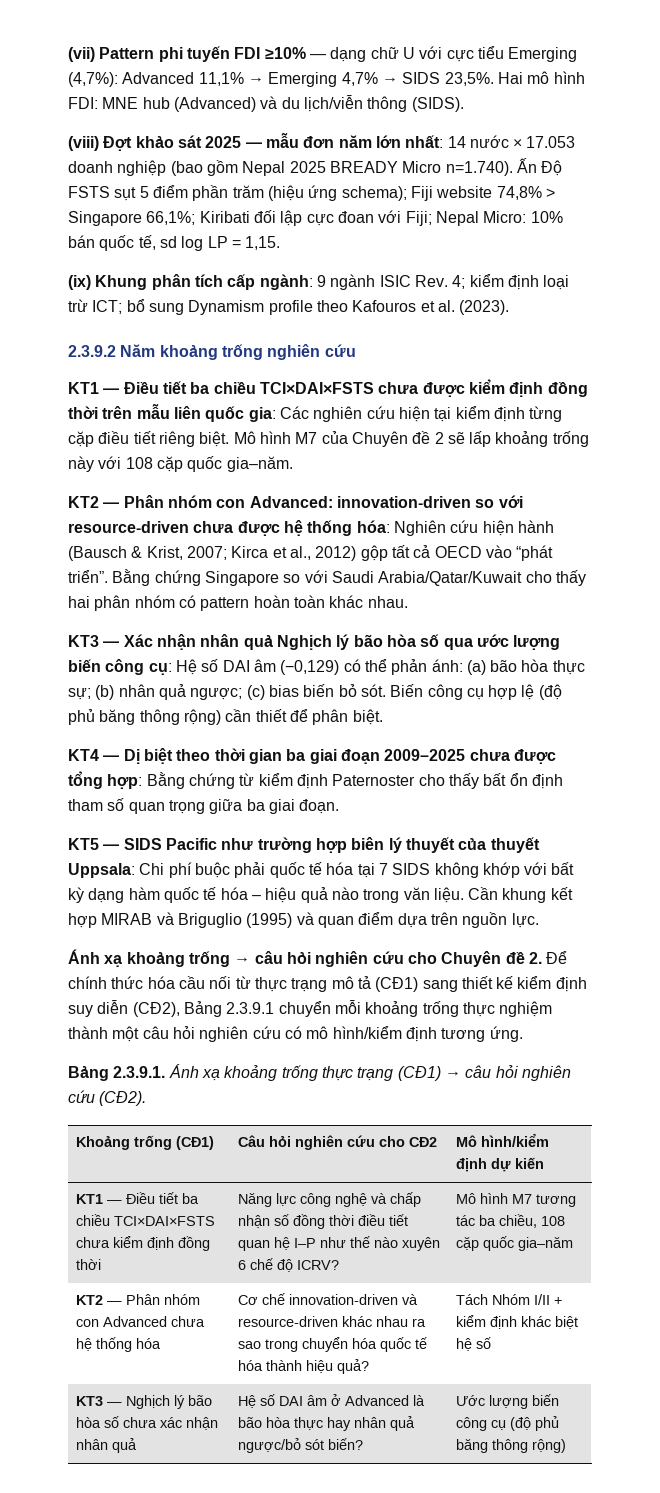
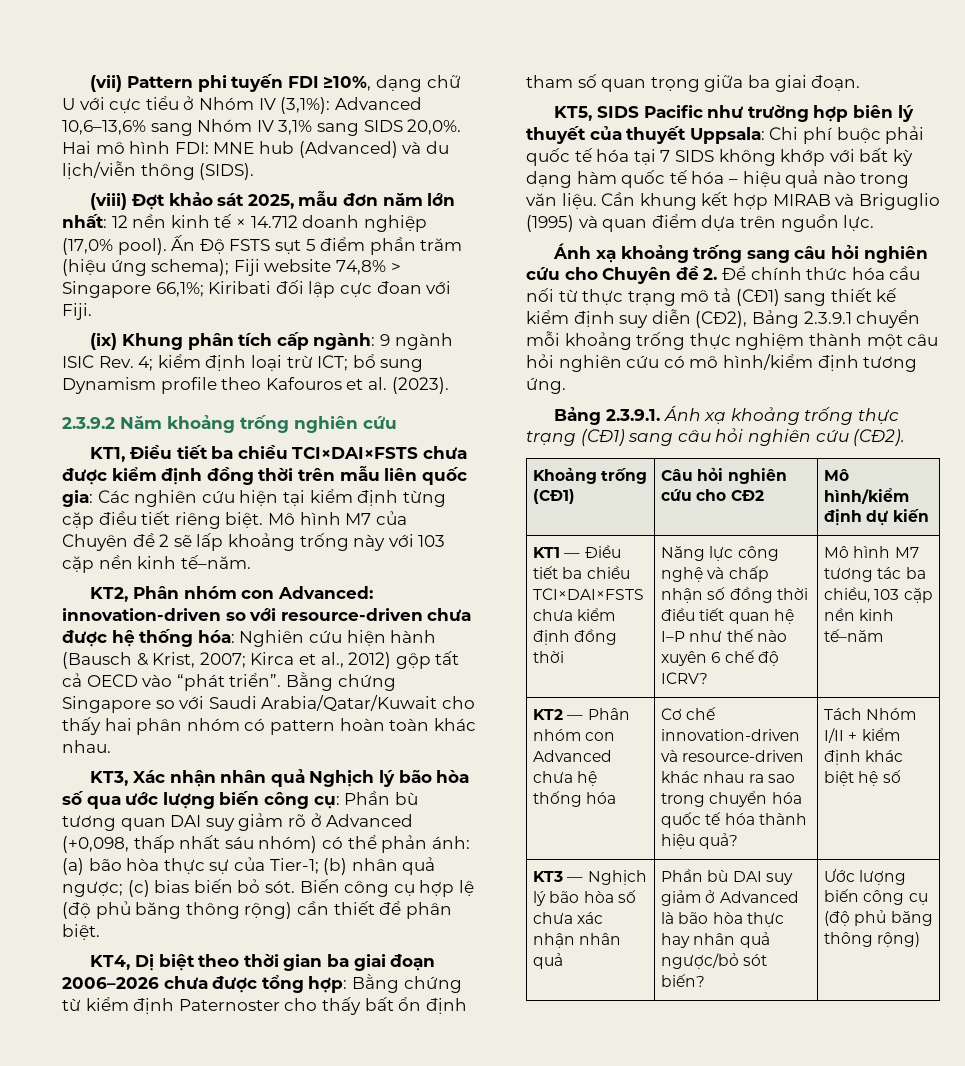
- (vii) Pattern phi tuyến FDI ≥10% — dạng chữ U với cực tiểu Emerging (4,7%): Advanced 11,1% → Emerging 4,7% → SIDS 23,5%.
+ (vii) Pattern phi tuyến FDI ≥10%, dạng chữ U với cực tiểu ở Nhóm IV (3,1%): Advanced 10,6–13,6% sang Nhóm IV 3,1% sang SIDS 20,0%.
- (viii) Đợt khảo sát 2025 — mẫu đơn năm lớn nhất: 14 nước × 17.053 doanh nghiệp (bao gồm Nepal 2025 BREADY Micro n=1.740). Ấn Độ FSTS sụt 5 điểm phần trăm (hiệu ứng schema); Fiji website 74,8% > Singapore 66,1%; Kiribati đối lập cực đoan với Fiji; Nepal Micro: 10% bán quốc tế, sd log LP = 1,15.
+ (viii) Đợt khảo sát 2025, mẫu đơn năm lớn nhất: 12 nền kinh tế × 14.712 doanh nghiệp (17,0% pool). Ấn Độ FSTS sụt 5 điểm phần trăm (hiệu ứng schema); Fiji website 74,8% > Singapore 66,1%; Kiribati đối lập cực đoan với Fiji.
- KT1 — Điều tiết ba chiều TCI×DAI×FSTS chưa được kiểm định đồng thời trên mẫu liên quốc gia: Các nghiên cứu hiện tại kiểm định từng cặp điều tiết riêng biệt.
+ KT1, Điều tiết ba chiều TCI×DAI×FSTS chưa được kiểm định đồng thời trên mẫu liên quốc gia: Các nghiên cứu hiện tại kiểm định từng cặp điều tiết riêng biệt.
- Mô hình M7 của Chuyên đề 2 sẽ lấp khoảng trống này với 108 cặp quốc gia–năm.
- KT2 — Phân nhóm con Advanced: innovation-driven so với resource-driven chưa được hệ thống hóa: Nghiên cứu hiện hành (Bausch & Krist, 2007; Kirca et al., 2012) gộp tất cả OECD vào “phát triển”.
+ Mô hình M7 của Chuyên đề 2 sẽ lấp khoảng trống này với 103 cặp nền kinh tế–năm.
+ KT2, Phân nhóm con Advanced: innovation-driven so với resource-driven chưa được hệ thống hóa: Nghiên cứu hiện hành (Bausch & Krist, 2007; Kirca et al., 2012) gộp tất cả OECD vào “phát triển”.
- KT3 — Xác nhận nhân quả Nghịch lý bão hòa số qua ước lượng biến công cụ: Hệ số DAI âm (−0,129) có thể phản ánh: (a) bão hòa thực sự; (b) nhân quả ngược; (c) bias biến bỏ sót.
+ KT3, Xác nhận nhân quả Nghịch lý bão hòa số qua ước lượng biến công cụ: Phần bù tương quan DAI suy giảm rõ ở Advanced (+0,098, thấp nhất sáu nhóm) có thể phản ánh: (a) bão hòa thực sự của Tier-1; (b) nhân quả ngược; (c) bias biến bỏ sót.
- KT4 — Dị biệt theo thời gian ba giai đoạn 2009–2025 chưa được tổng hợp: Bằng chứng từ kiểm định Paternoster cho thấy bất ổn định tham số quan trọng giữa ba giai đoạn.
+ KT4, Dị biệt theo thời gian ba giai đoạn 2006–2026 chưa được tổng hợp: Bằng chứng từ kiểm định Paternoster cho thấy bất ổn định tham số quan trọng giữa ba giai đoạn.
- KT5 — SIDS Pacific như trường hợp biên lý thuyết của thuyết Uppsala: Chi phí buộc phải quốc tế hóa tại 7 SIDS không khớp với bất kỳ dạng hàm quốc tế hóa – hiệu quả nào trong văn liệu.
+ KT5, SIDS Pacific như trường hợp biên lý thuyết của thuyết Uppsala: Chi phí buộc phải quốc tế hóa tại 7 SIDS không khớp với bất kỳ dạng hàm quốc tế hóa – hiệu quả nào trong văn liệu.
- Ánh xạ khoảng trống → câu hỏi nghiên cứu cho Chuyên đề 2. Để chính thức hóa cầu nối từ thực trạng mô tả (CĐ1) sang thiết kế kiểm định suy diễn (CĐ2), Bảng 2.3.9.1 chuyển mỗi khoảng trống thực nghiệm thành một câu hỏi nghiên cứu có mô hình/kiểm định tương ứng.
+ Ánh xạ khoảng trống sang câu hỏi nghiên cứu cho Chuyên đề 2. Để chính thức hóa cầu nối từ thực trạng mô tả (CĐ1) sang thiết kế kiểm định suy diễn (CĐ2), Bảng 2.3.9.1 chuyển mỗi khoảng trống thực nghiệm thành một câu hỏi nghiên cứu có mô hình/kiểm định tương ứng.
- Bảng 2.3.9.1. Ánh xạ khoảng trống thực trạng (CĐ1) → câu hỏi nghiên cứu (CĐ2).
+ Bảng 2.3.9.1. Ánh xạ khoảng trống thực trạng (CĐ1) sang câu hỏi nghiên cứu (CĐ2).
- Mô hình M7 tương tác ba chiều, 108 cặp quốc gia–năm
+ Mô hình M7 tương tác ba chiều, 103 cặp nền kinh tế–năm
- KT3 — Nghịch lý bão hòa số chưa xác nhận nhân quả | Hệ số DAI âm ở Advanced là bão hòa thực hay nhân quả ngược/bỏ sót biến? | Ước lượng biến công cụ (độ phủ băng thông rộng)
+ KT3 — Nghịch lý bão hòa số chưa xác nhận nhân quả | Phần bù DAI suy giảm ở Advanced là bão hòa thực hay nhân quả ngược/bỏ sót biến? | Ước lượng biến công cụ (độ phủ băng thông rộng)

